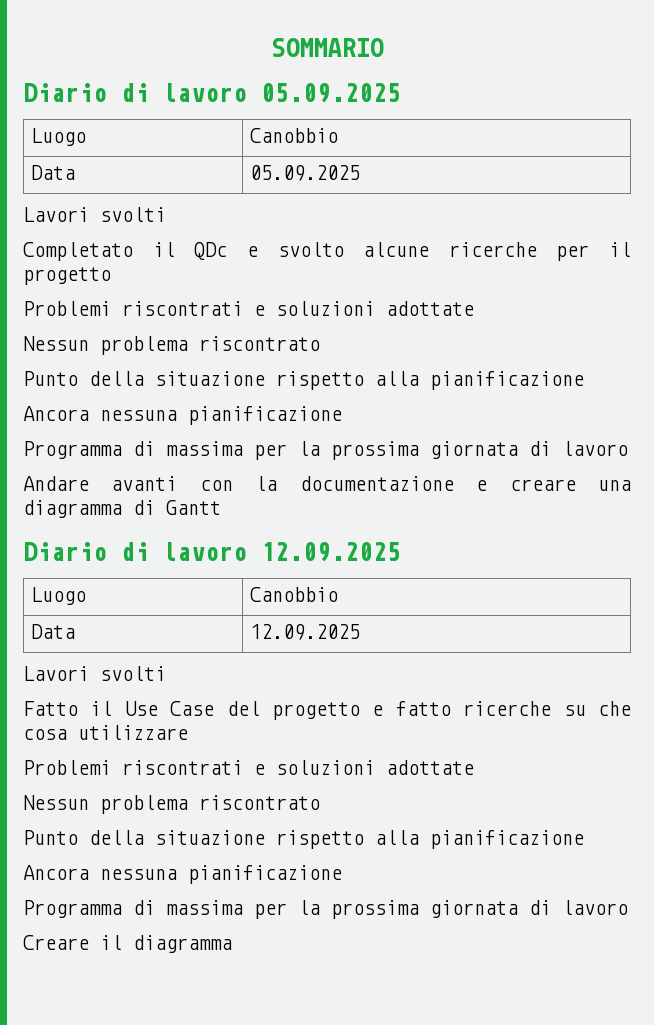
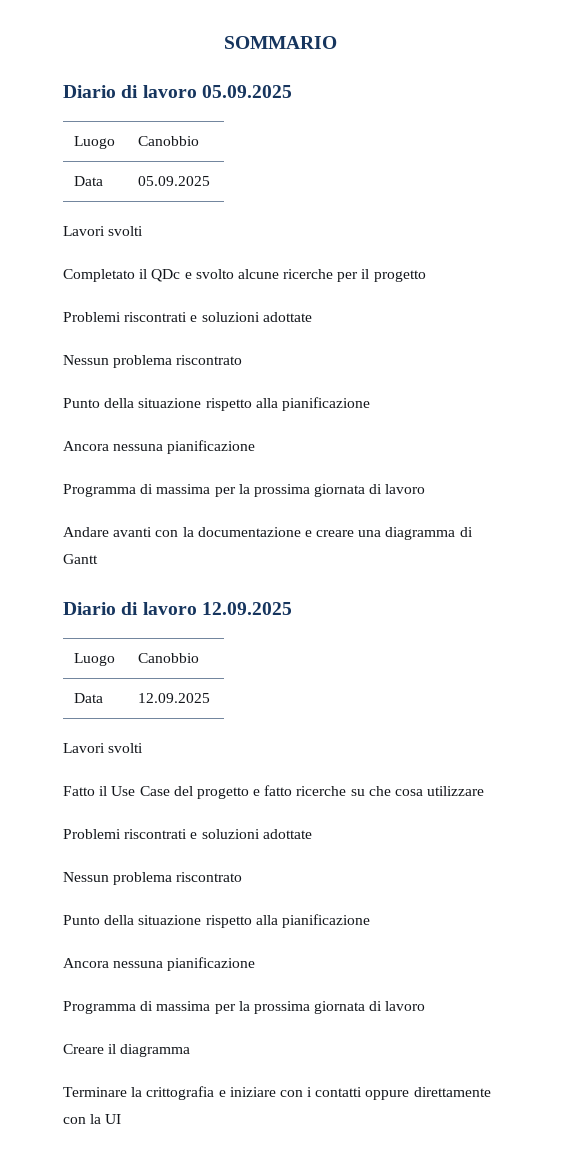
+ Terminare la crittografia e iniziare con i contatti oppure direttamente con la UI

